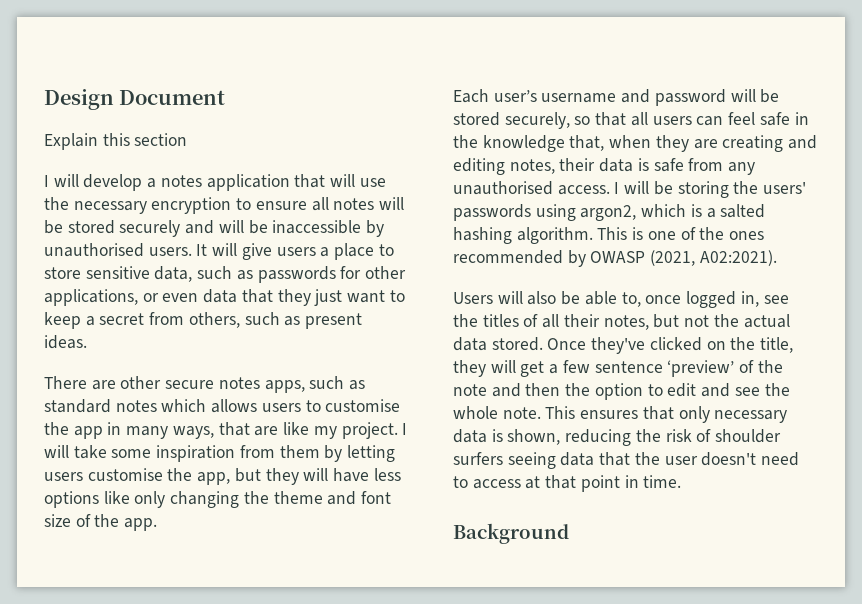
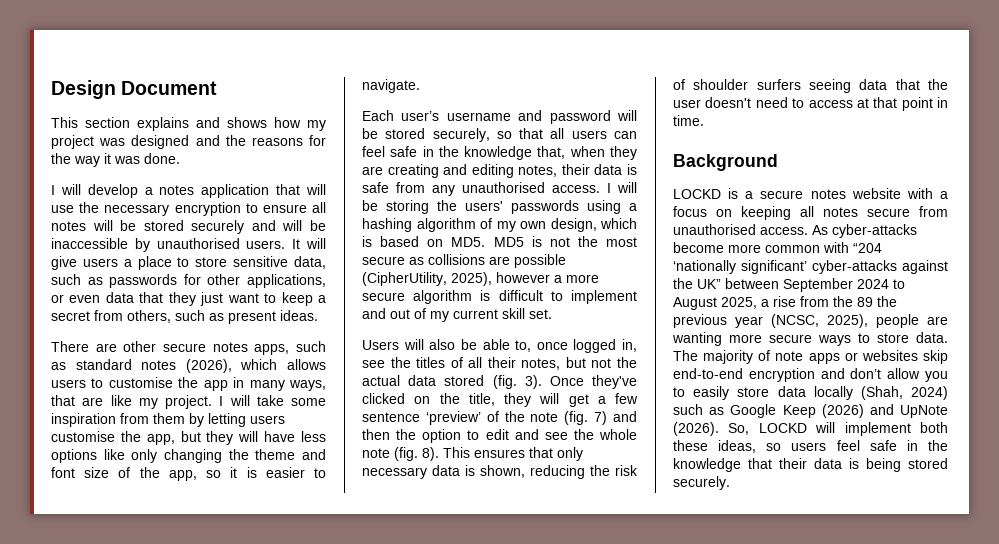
- Explain this section
+ This section explains and shows how my project was designed and the reasons for the way it was done.
- There are other secure notes apps, such as standard notes which allows users to customise the app in many ways, that are like my project.
+ There are other secure notes apps, such as standard notes (2026), which allows users to customise the app in many ways, that are like my project.
- I will take some inspiration from them by letting users customise the app, but they will have less options like only changing the theme and font size of the app.
+ I will take some inspiration from them by letting users customise the app, but they will have less options like only changing the theme and font size of the app, so it is easier to navigate.
- I will be storing the users' passwords using argon2, which is a salted hashing algorithm. This is one of the ones recommended by OWASP (2021, A02:2021).
+ I will be storing the users' passwords using a hashing algorithm of my own design, which is based on MD5. MD5 is not the most secure as collisions are possible (CipherUtility, 2025), however a more secure algorithm is difficult to implement and out of my current skill set.
- Users will also be able to, once logged in, see the titles of all their notes, but not the actual data stored.
+ Users will also be able to, once logged in, see the titles of all their notes, but not the actual data stored (fig. 3).
- Once they've clicked on the title, they will get a few sentence ‘preview’ of the note and then the option to edit and see the whole note.
+ Once they've clicked on the title, they will get a few sentence ‘preview’ of the note (fig. 7) and then the option to edit and see the whole note (fig. 8).
+ LOCKD is a secure notes website with a focus on keeping all notes secure from unauthorised access. As cyber-attacks become more common with “204 ‘nationally significant’ cyber-attacks against the UK” between September 2024 to August 2025, a rise from the 89 the previous year (NCSC, 2025), people are wanting more secure ways to store data. The majority of note apps or websites skip end-to-end encryption and don’t allow you to easily store data locally (Shah, 2024) such as Google Keep (2026) and UpNote (2026). So, LOCKD will implement both these ideas, so users feel safe in the knowledge that their data is being stored securely.

